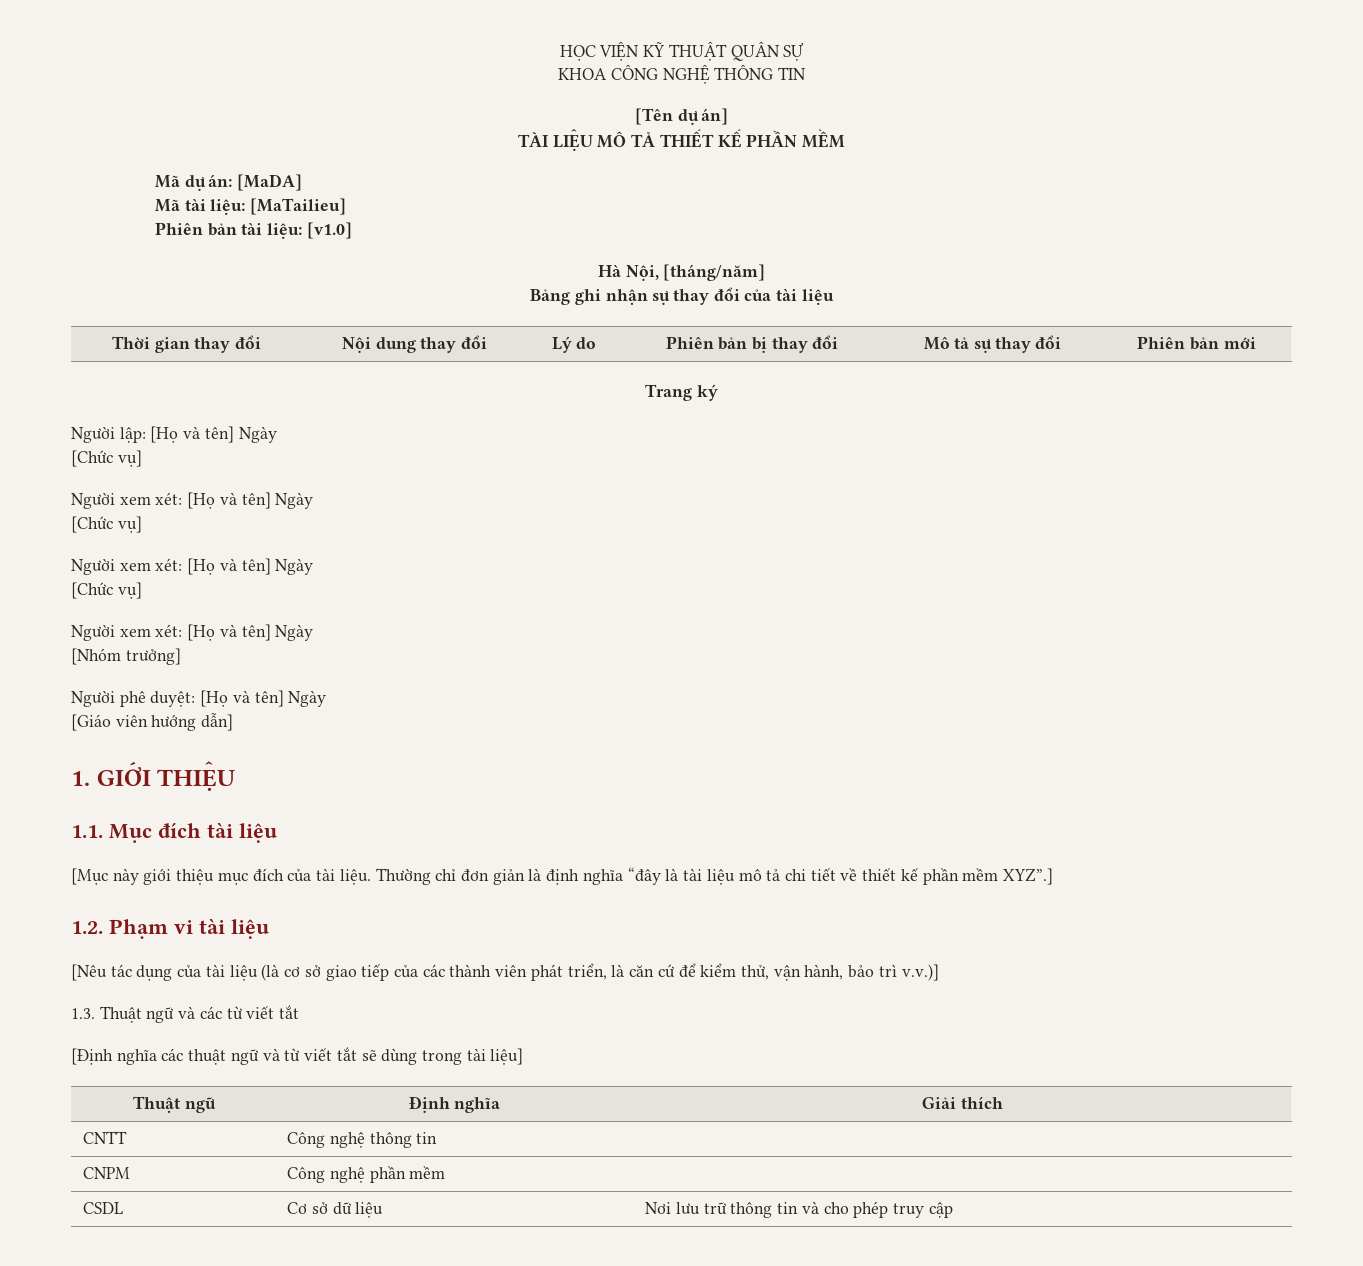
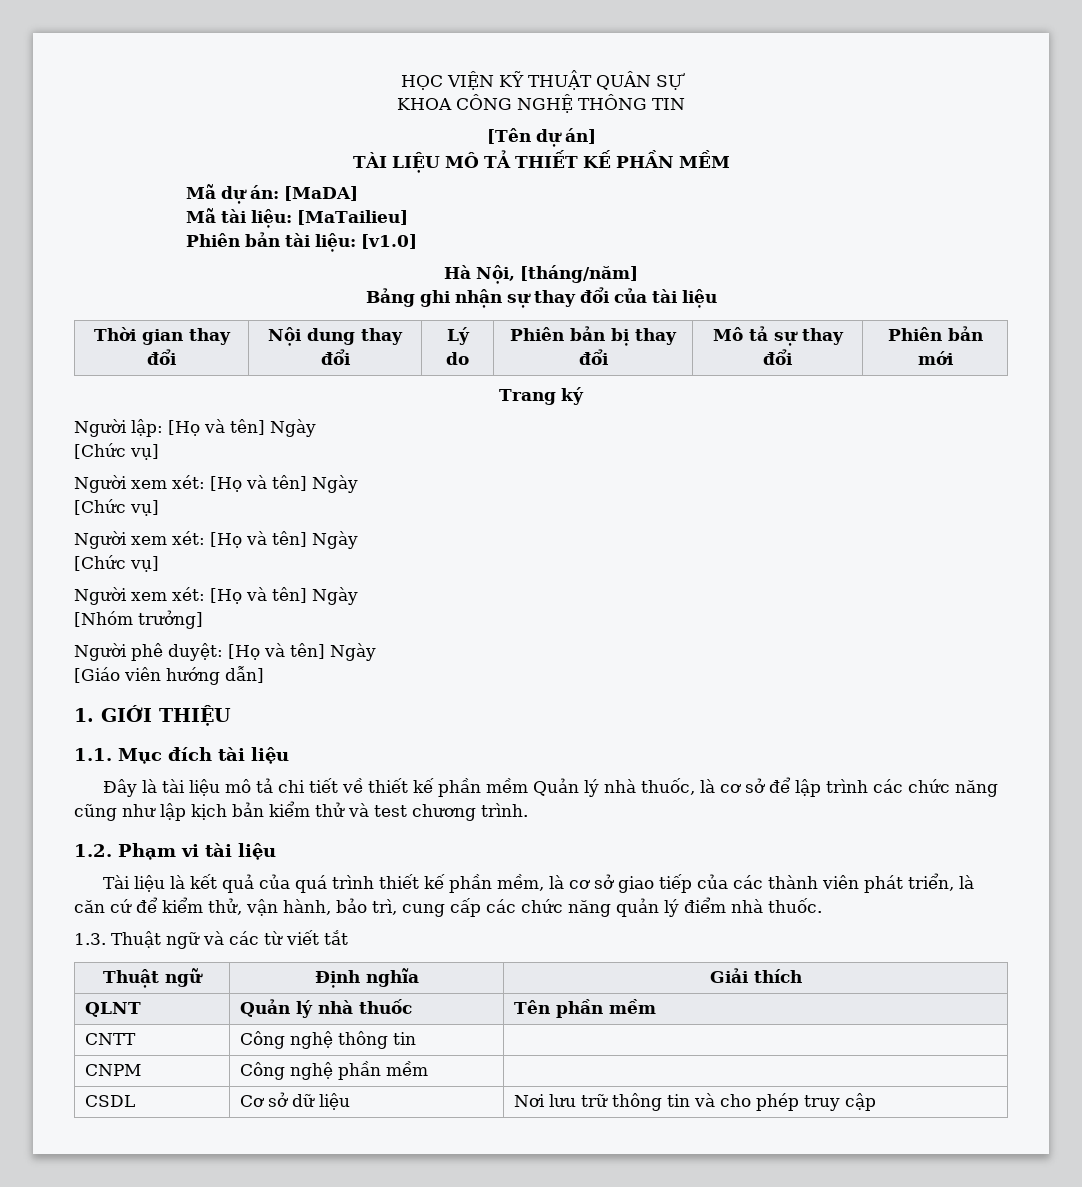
- [Mục này giới thiệu mục đích của tài liệu. Thường chỉ đơn giản là định nghĩa “đây là tài liệu mô tả chi tiết về thiết kế phần mềm XYZ”.]
+ Đây là tài liệu mô tả chi tiết về thiết kế phần mềm Quản lý nhà thuốc, là cơ sở để lập trình các chức năng cũng như lập kịch bản kiểm thử và test chương trình.
- [Nêu tác dụng của tài liệu (là cơ sở giao tiếp của các thành viên phát triển, là căn cứ để kiểm thử, vận hành, bảo trì v.v.)]
+ Tài liệu là kết quả của quá trình thiết kế phần mềm, là cơ sở giao tiếp của các thành viên phát triển, là căn cứ để kiểm thử, vận hành, bảo trì, cung cấp các chức năng quản lý điểm nhà thuốc.
- [Định nghĩa các thuật ngữ và từ viết tắt sẽ dùng trong tài liệu]
+ QLNT | Quản lý nhà thuốc | Tên phần mềm

